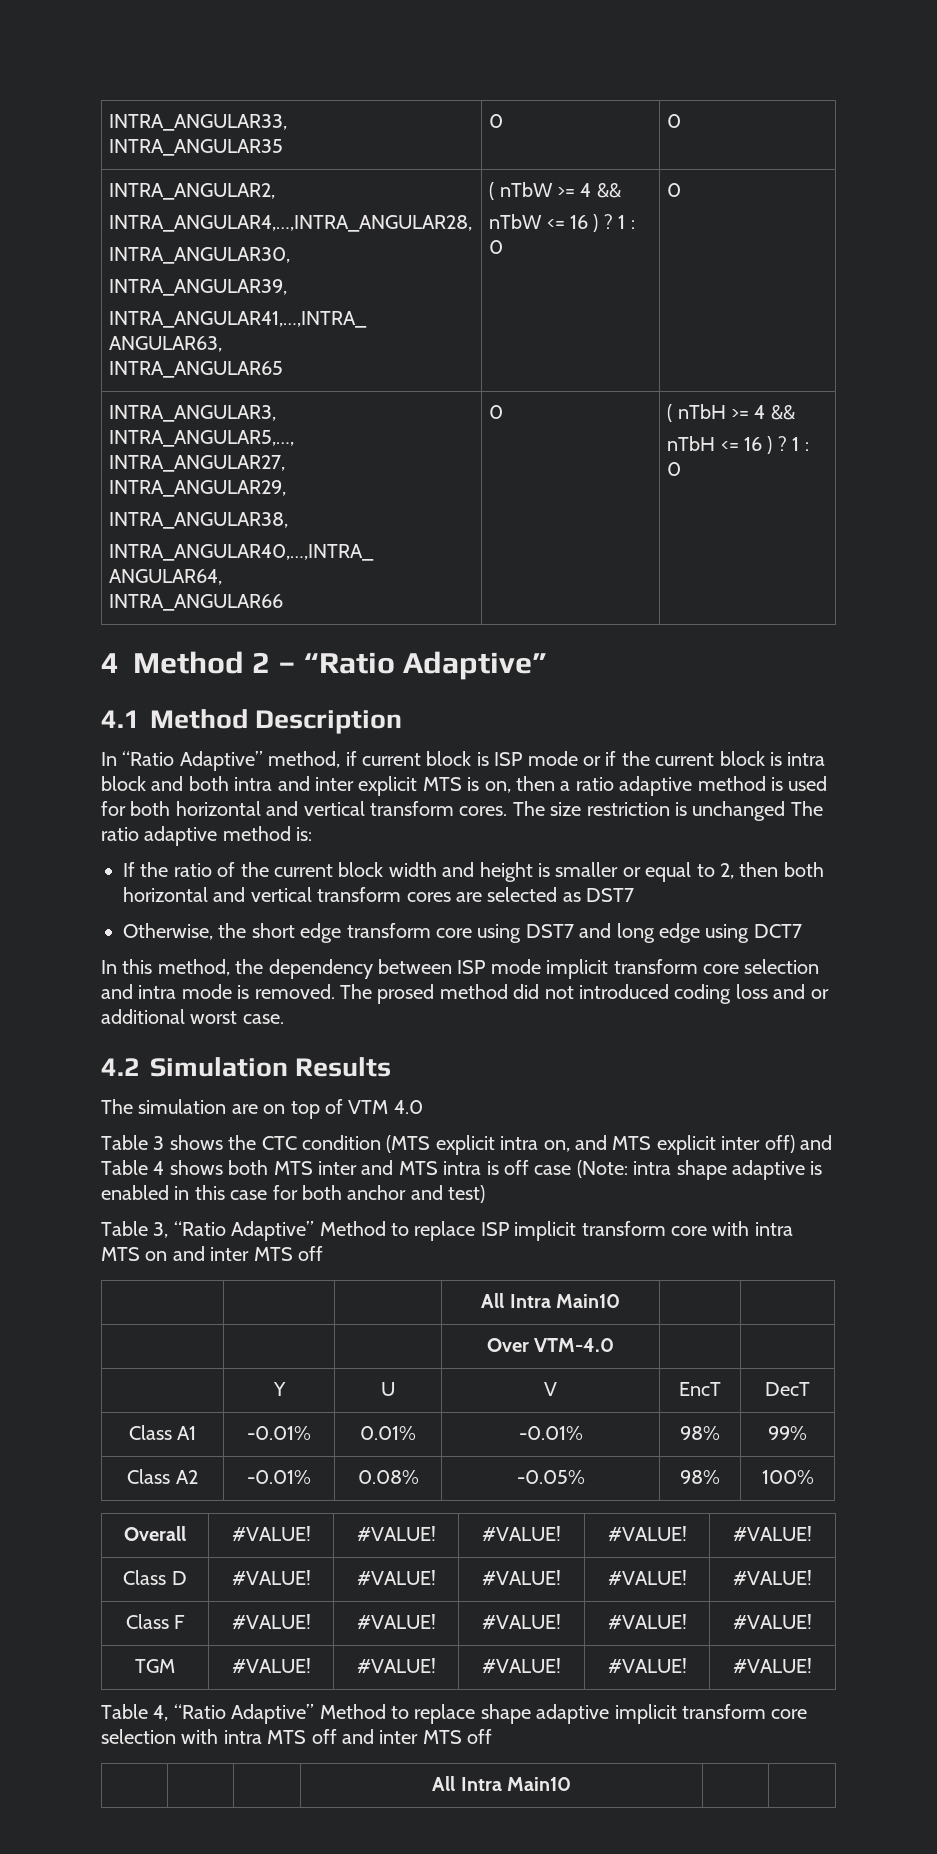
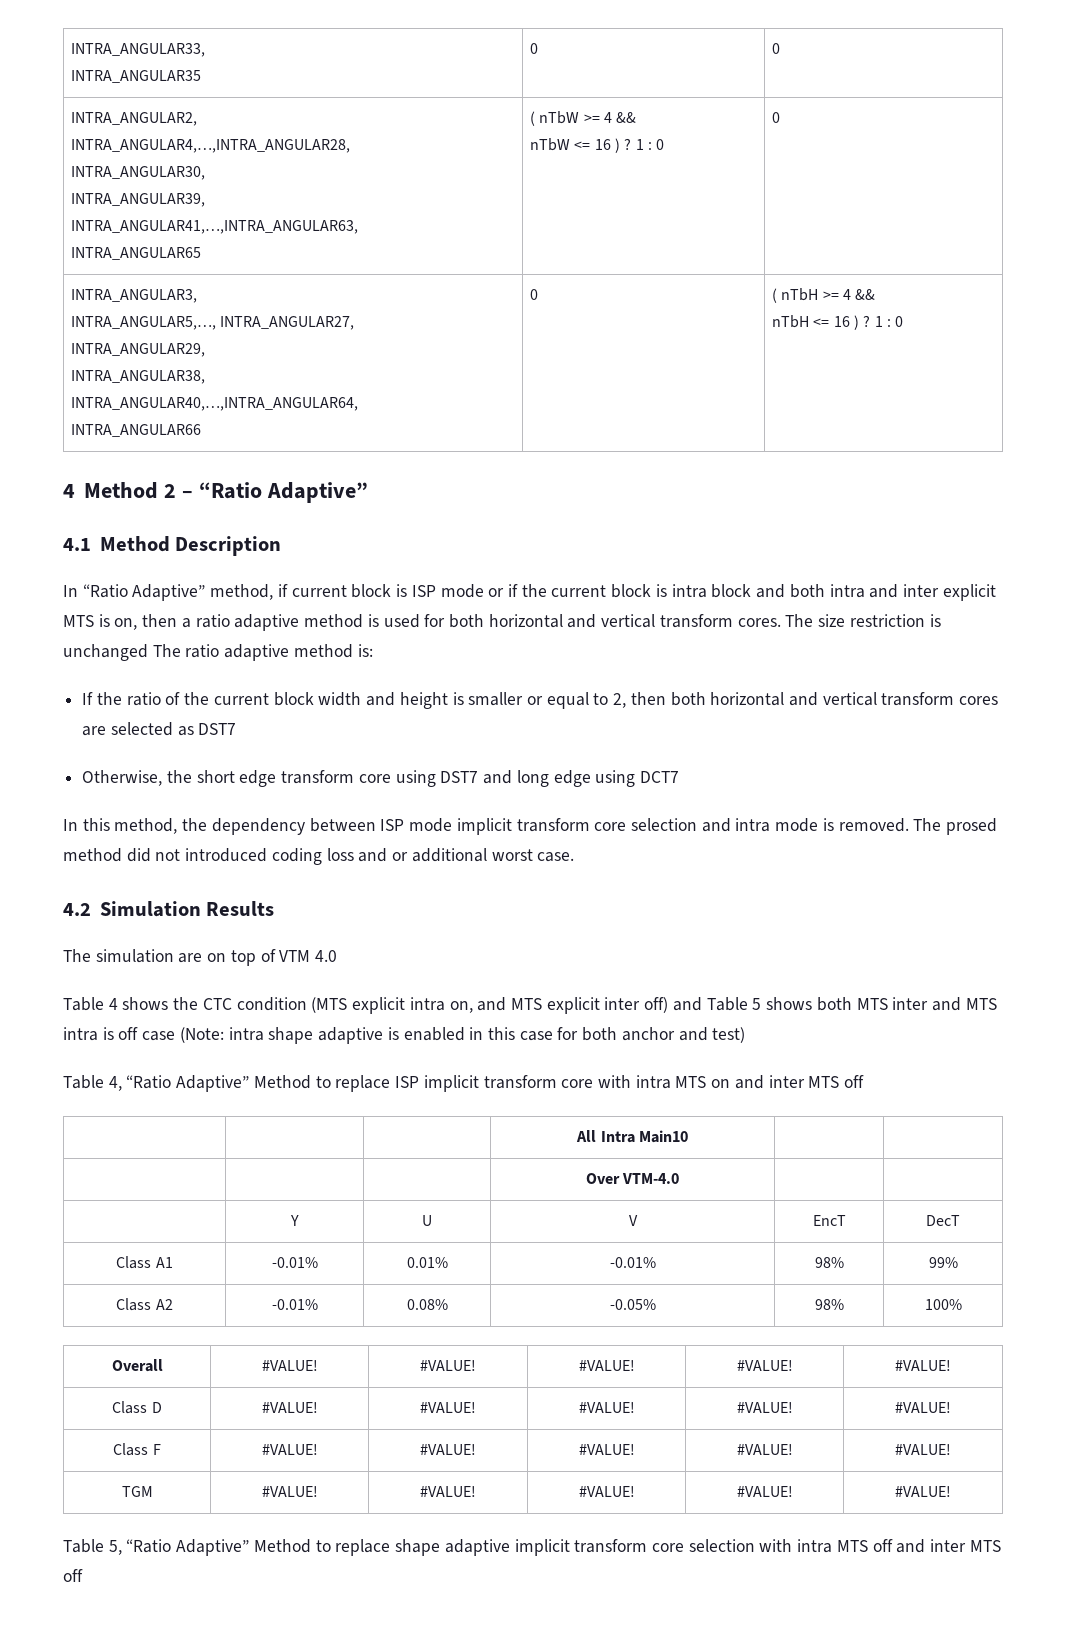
- Table 3 shows the CTC condition (MTS explicit intra on, and MTS explicit inter off) and Table 4 shows both MTS inter and MTS intra is off case (Note: intra shape adaptive is enabled in this case for both anchor and test)
+ Table 4 shows the CTC condition (MTS explicit intra on, and MTS explicit inter off) and Table 5 shows both MTS inter and MTS intra is off case (Note: intra shape adaptive is enabled in this case for both anchor and test)
- Table 3, “Ratio Adaptive” Method to replace ISP implicit transform core with intra MTS on and inter MTS off
+ Table 4, “Ratio Adaptive” Method to replace ISP implicit transform core with intra MTS on and inter MTS off
- Table 4, “Ratio Adaptive” Method to replace shape adaptive implicit transform core selection with intra MTS off and inter MTS off
- | | | All Intra Main10 | |
+ Table 5, “Ratio Adaptive” Method to replace shape adaptive implicit transform core selection with intra MTS off and inter MTS off

